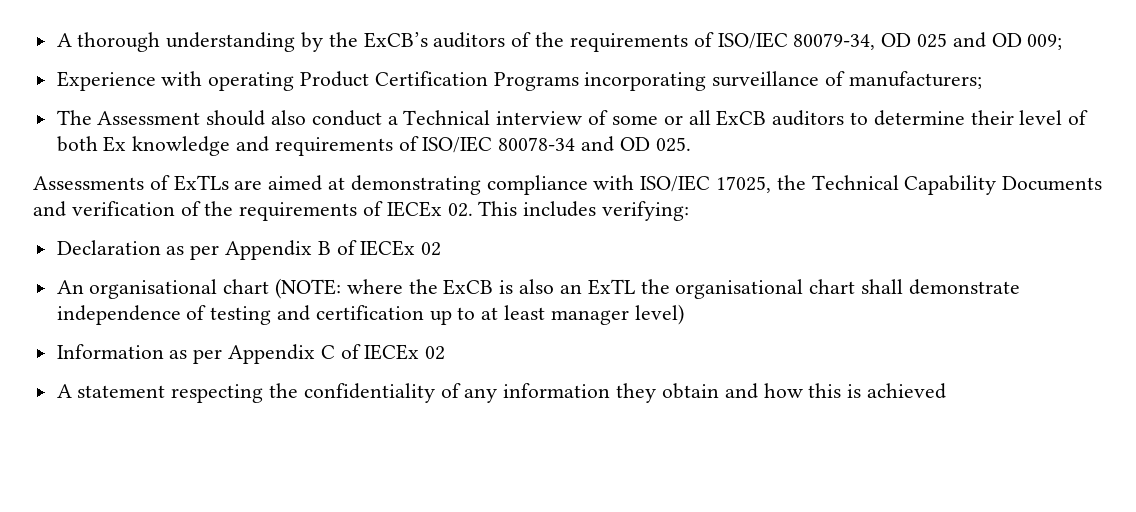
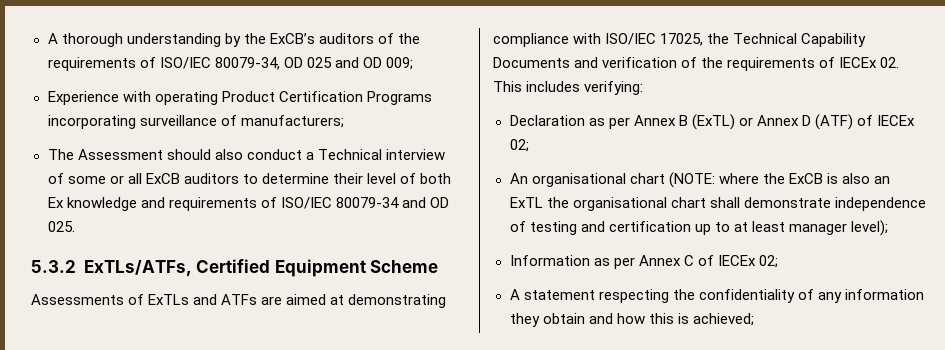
- The Assessment should also conduct a Technical interview of some or all ExCB auditors to determine their level of both Ex knowledge and requirements of ISO/IEC 80078-34 and OD 025.
+ The Assessment should also conduct a Technical interview of some or all ExCB auditors to determine their level of both Ex knowledge and requirements of ISO/IEC 80079-34 and OD 025.
+ 5.3.2 ExTLs/ATFs, Certified Equipment Scheme
- Assessments of ExTLs are aimed at demonstrating compliance with ISO/IEC 17025, the Technical Capability Documents and verification of the requirements of IECEx 02. This includes verifying:
+ Assessments of ExTLs and ATFs are aimed at demonstrating compliance with ISO/IEC 17025, the Technical Capability Documents and verification of the requirements of IECEx 02. This includes verifying:
- Declaration as per Appendix B of IECEx 02
+ Declaration as per Annex B (ExTL) or Annex D (ATF) of IECEx 02;
- An organisational chart (NOTE: where the ExCB is also an ExTL the organisational chart shall demonstrate independence of testing and certification up to at least manager level)
+ An organisational chart (NOTE: where the ExCB is also an ExTL the organisational chart shall demonstrate independence of testing and certification up to at least manager level);
- Information as per Appendix C of IECEx 02
+ Information as per Annex C of IECEx 02;
- A statement respecting the confidentiality of any information they obtain and how this is achieved
+ A statement respecting the confidentiality of any information they obtain and how this is achieved;

